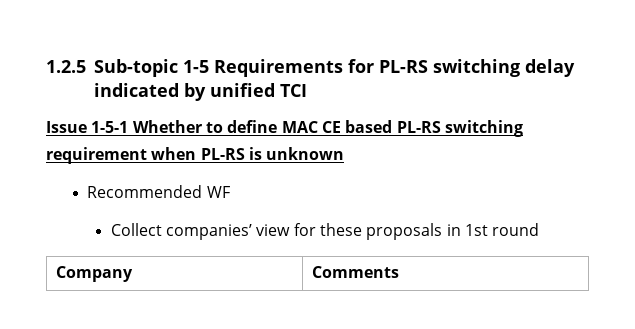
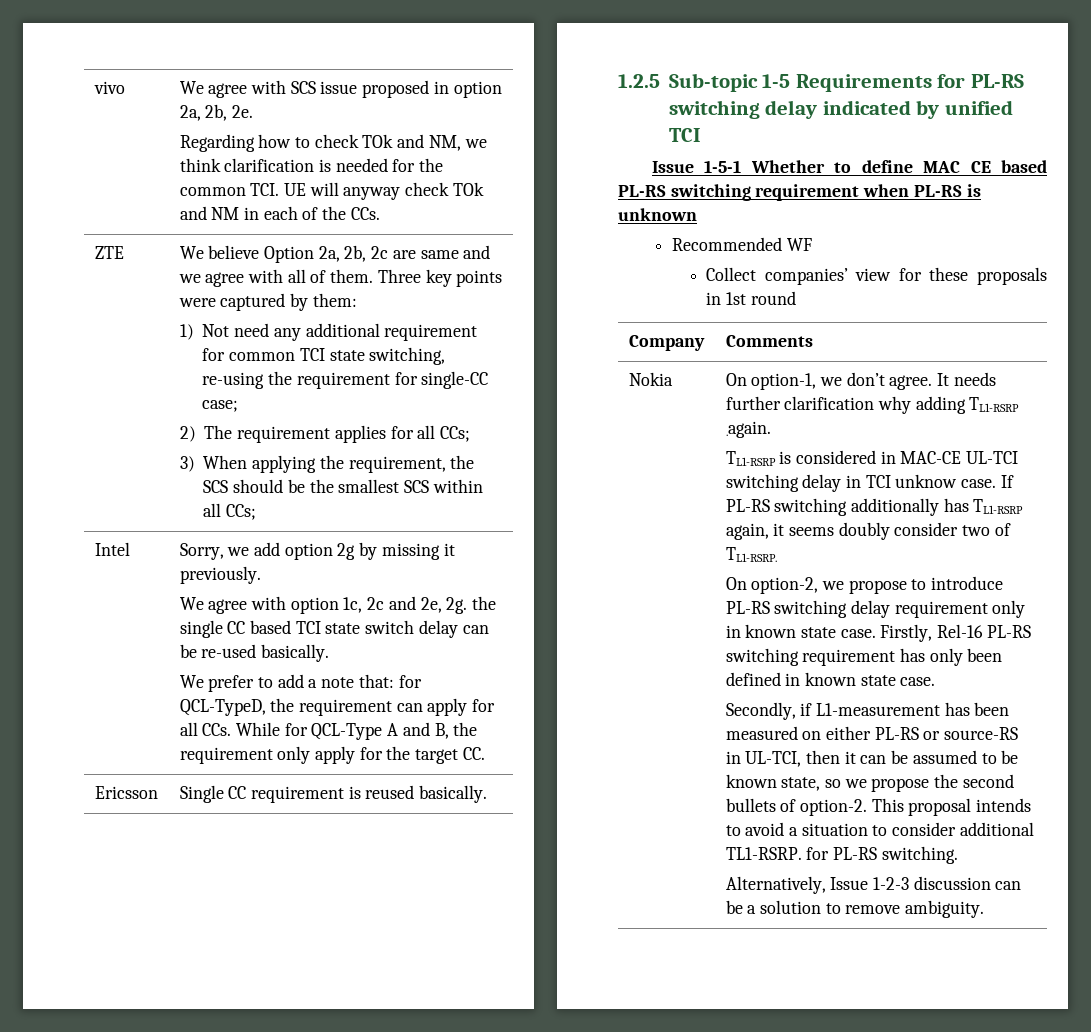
+ vivo | We agree with SCS issue proposed in option 2a, 2b, 2e.
+ Regarding how to check TOk and NM, we think clarification is needed for the common TCI. UE will anyway check TOk and NM in each of the CCs.
+ ZTE | We believe Option 2a, 2b, 2c are same and we agree with all of them. Three key points were captured by them:
+ 1) Not need any additional requirement for common TCI state switching, re-using the requirement for single-CC case;
+ 2) The requirement applies for all CCs;
+ 3) When applying the requirement, the SCS should be the smallest SCS within all CCs;
+ Intel | Sorry, we add option 2g by missing it previously.
+ We agree with option 1c, 2c and 2e, 2g. the single CC based TCI state switch delay can be re-used basically.
+ We prefer to add a note that: for QCL-TypeD, the requirement can apply for all CCs. While for QCL-Type A and B, the requirement only apply for the target CC.
+ Ericsson | Single CC requirement is reused basically.
+ Nokia | On option-1, we don’t agree. It needs further clarification why adding TL1-RSRP .again.
+ TL1-RSRP is considered in MAC-CE UL-TCI switching delay in TCI unknow case. If PL-RS switching additionally has TL1-RSRP again, it seems doubly consider two of TL1-RSRP.
+ On option-2, we propose to introduce PL-RS switching delay requirement only in known state case. Firstly, Rel-16 PL-RS switching requirement has only been defined in known state case.
+ Secondly, if L1-measurement has been measured on either PL-RS or source-RS in UL-TCI, then it can be assumed to be known state, so we propose the second bullets of option-2. This proposal intends to avoid a situation to consider additional TL1-RSRP. for PL-RS switching.
+ Alternatively, Issue 1-2-3 discussion can be a solution to remove ambiguity.

